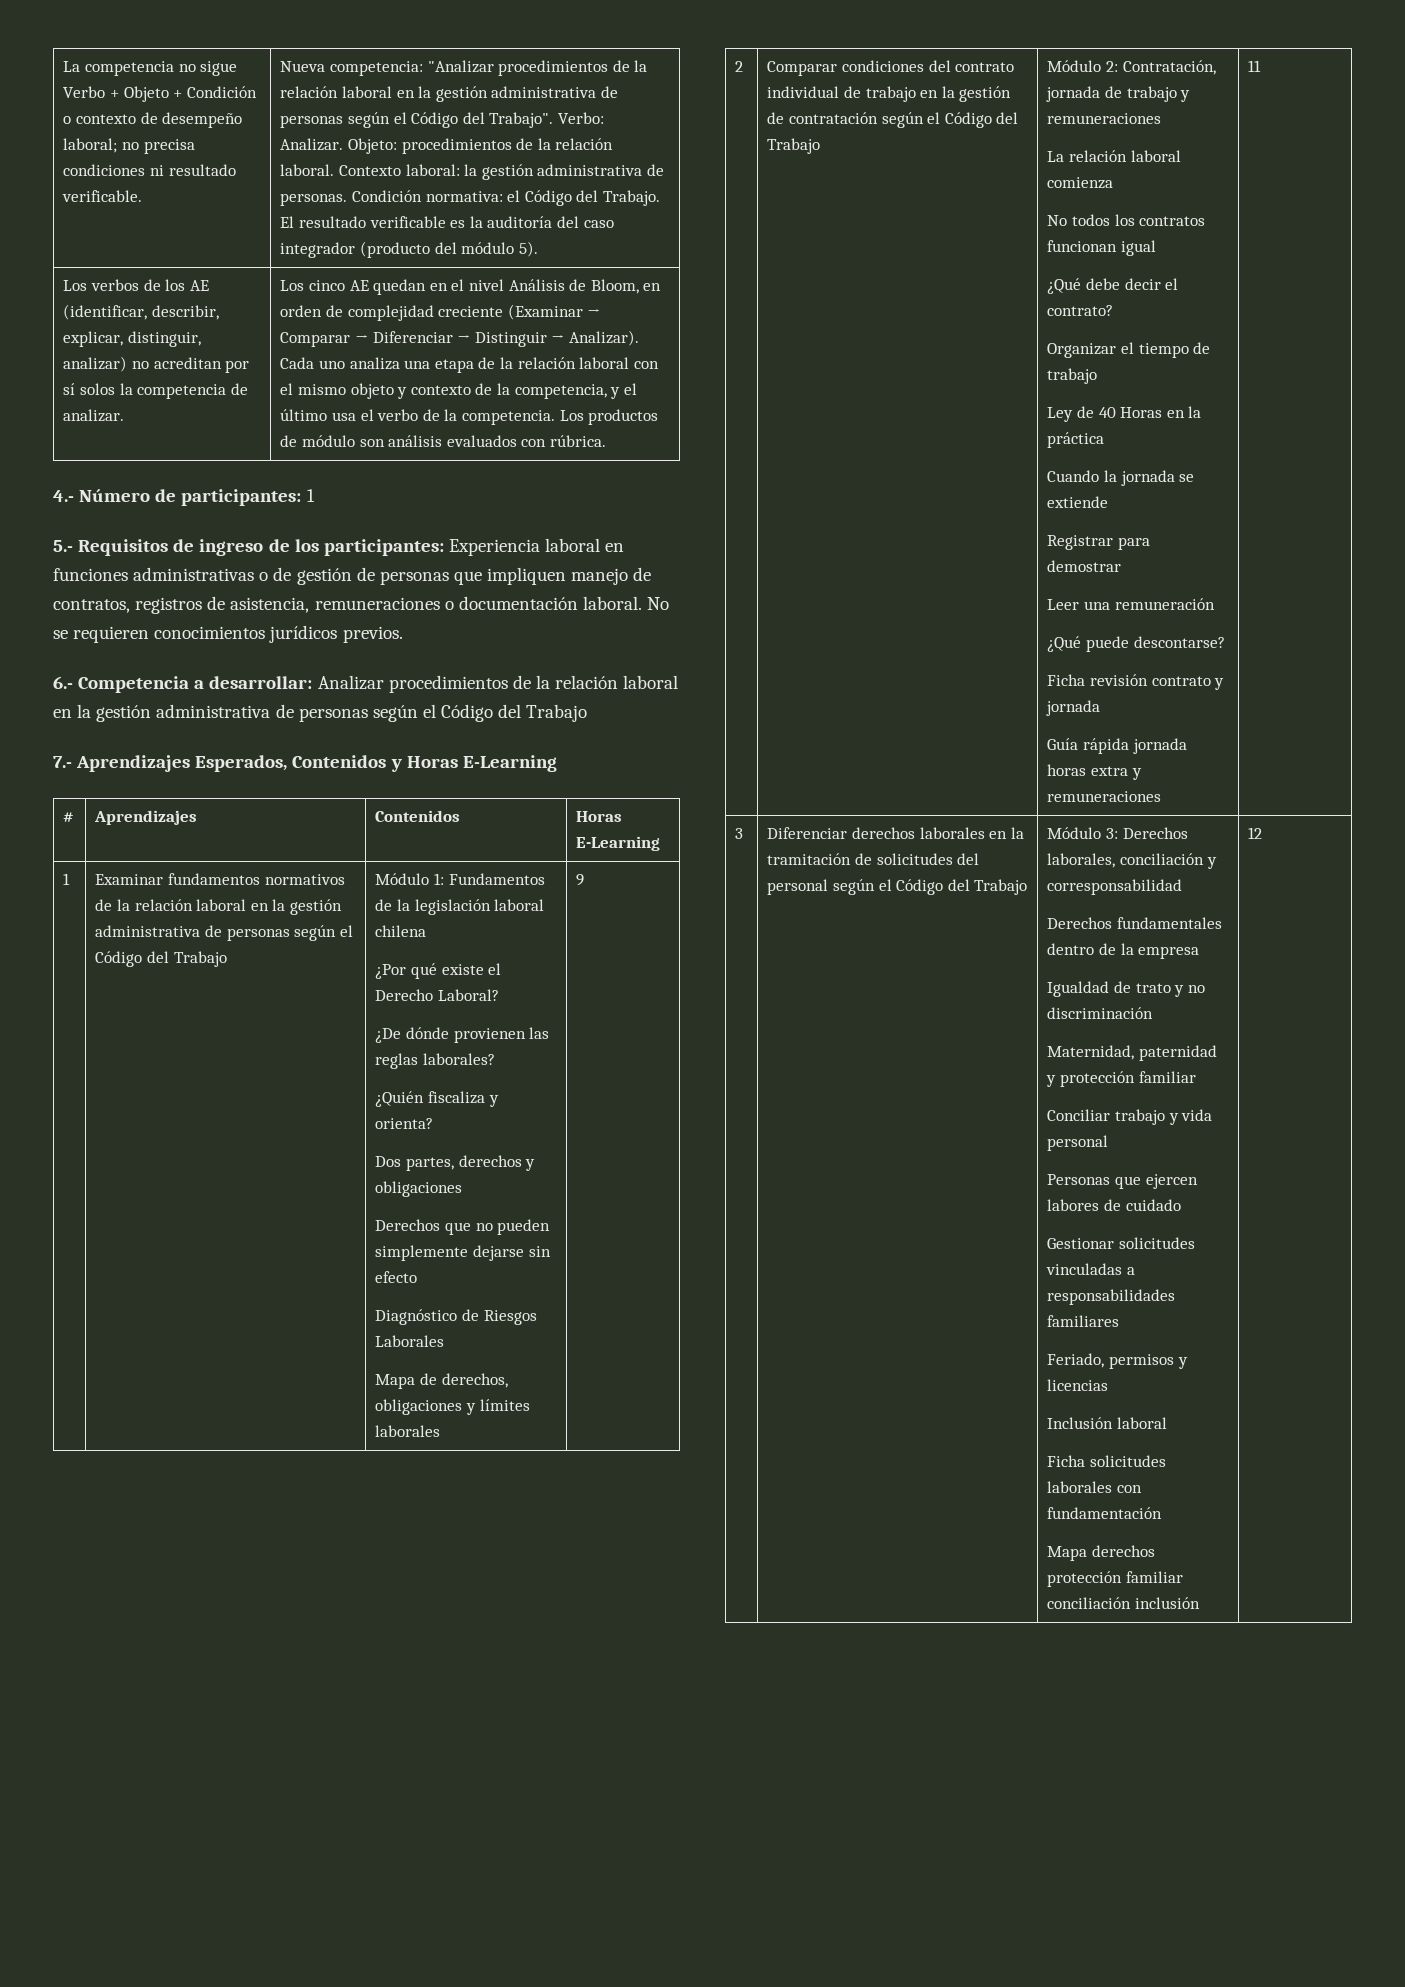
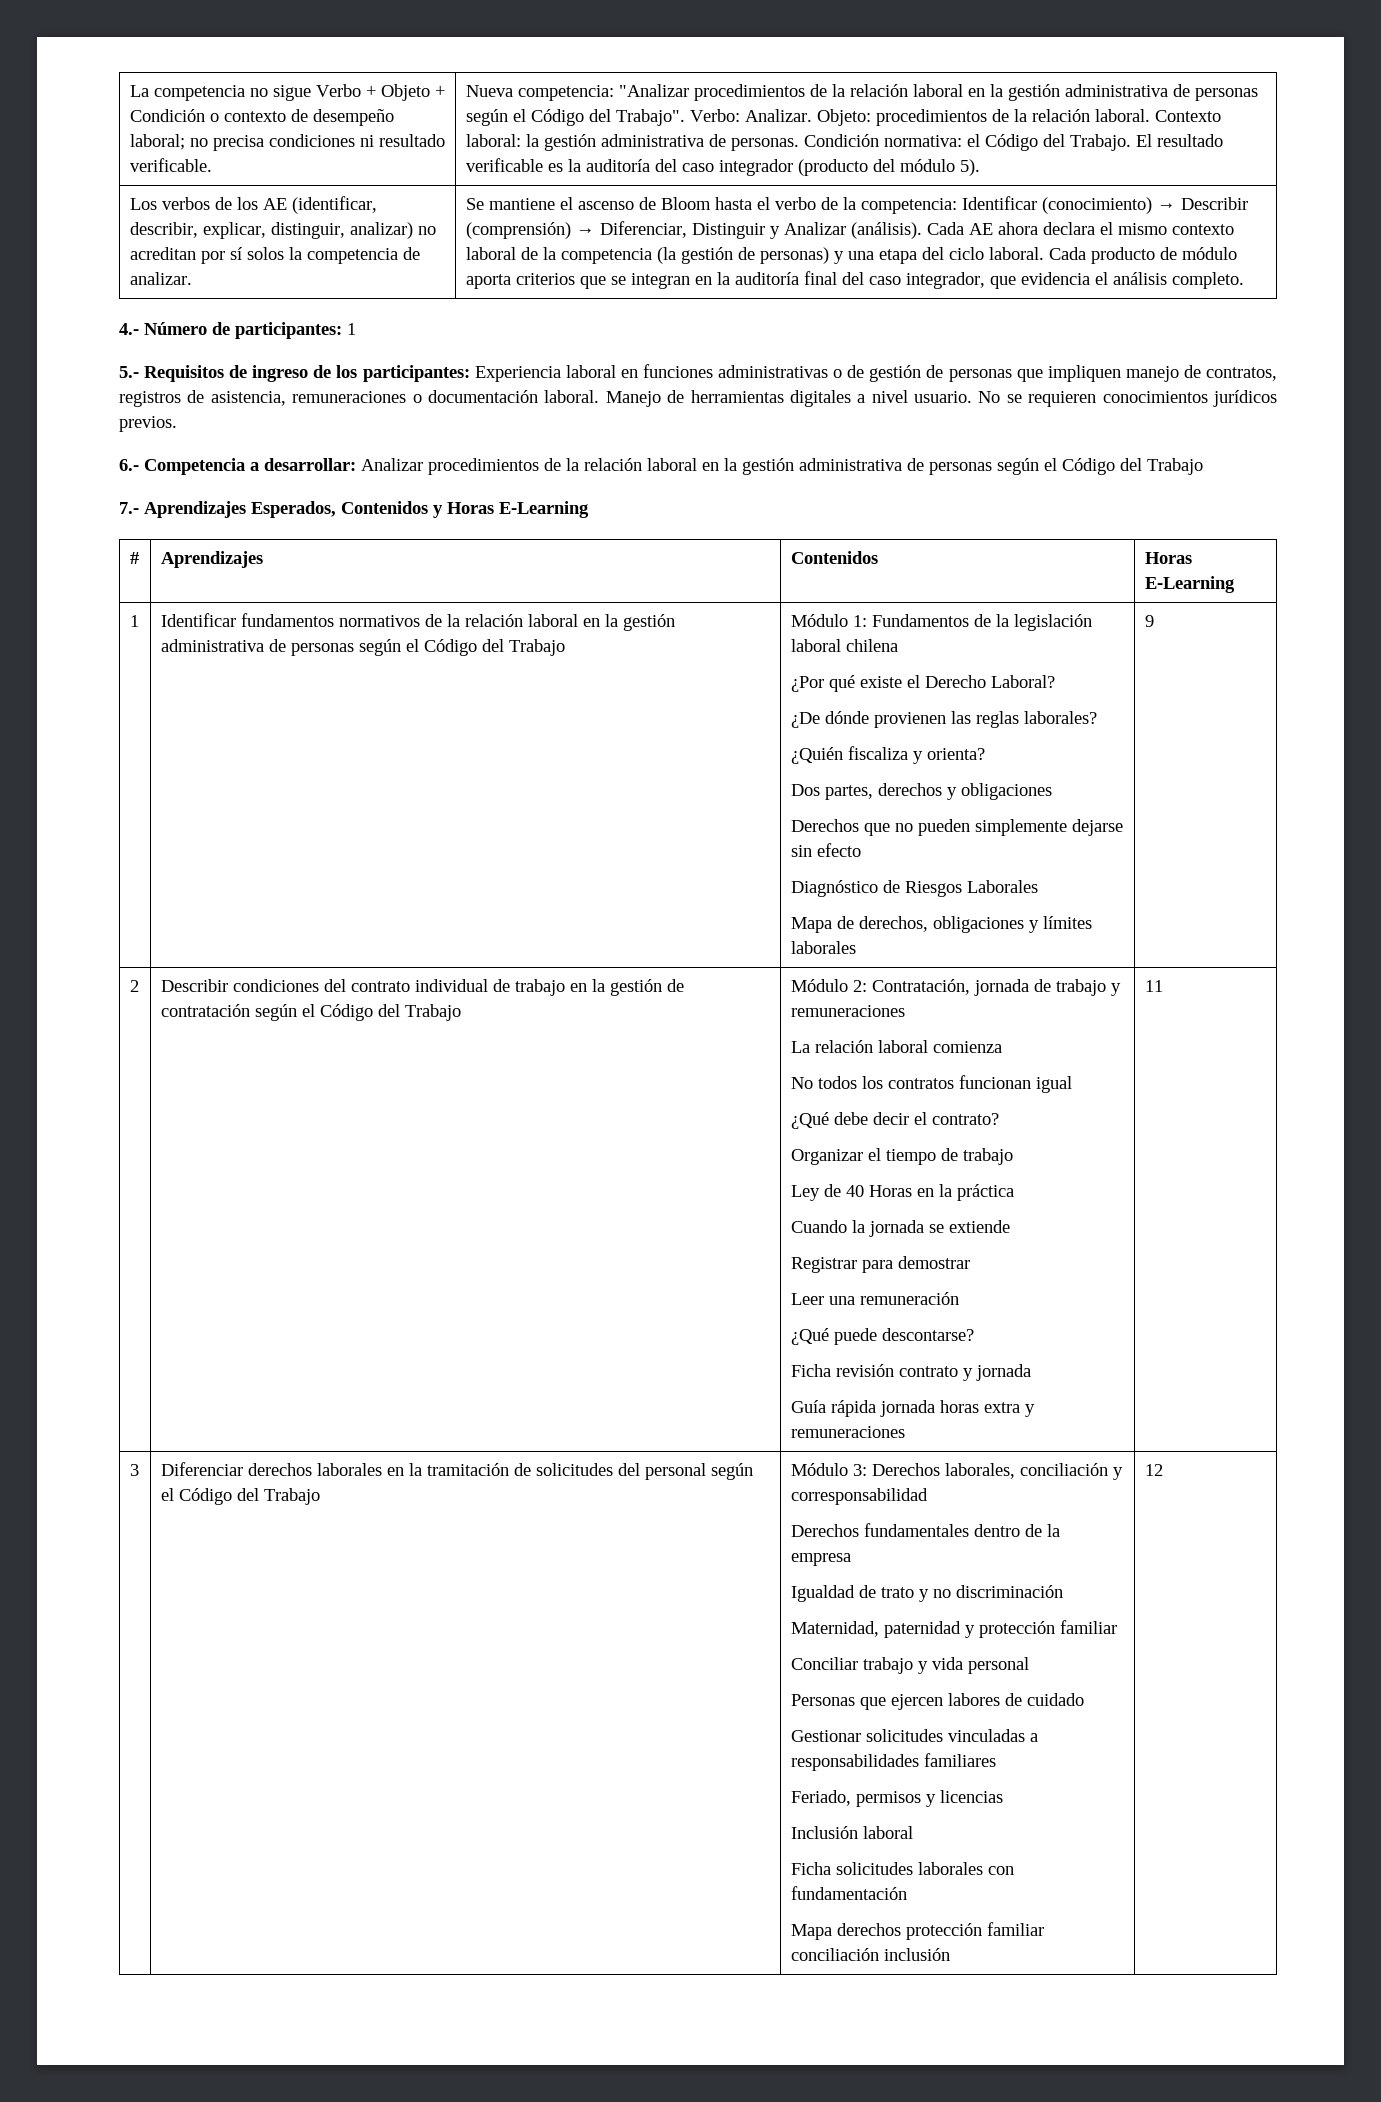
- Los cinco AE quedan en el nivel Análisis de Bloom, en orden de complejidad creciente (Examinar → Comparar → Diferenciar → Distinguir → Analizar). Cada uno analiza una etapa de la relación laboral con el mismo objeto y contexto de la competencia, y el último usa el verbo de la competencia. Los productos de módulo son análisis evaluados con rúbrica.
+ Se mantiene el ascenso de Bloom hasta el verbo de la competencia: Identificar (conocimiento) → Describir (comprensión) → Diferenciar, Distinguir y Analizar (análisis). Cada AE ahora declara el mismo contexto laboral de la competencia (la gestión de personas) y una etapa del ciclo laboral. Cada producto de módulo aporta criterios que se integran en la auditoría final del caso integrador, que evidencia el análisis completo.
+ Manejo de herramientas digitales a nivel usuario.
- Examinar fundamentos normativos de la relación laboral en la gestión administrativa de personas según el Código del Trabajo
+ Identificar fundamentos normativos de la relación laboral en la gestión administrativa de personas según el Código del Trabajo
- Comparar condiciones del contrato individual de trabajo en la gestión de contratación según el Código del Trabajo
+ Describir condiciones del contrato individual de trabajo en la gestión de contratación según el Código del Trabajo

